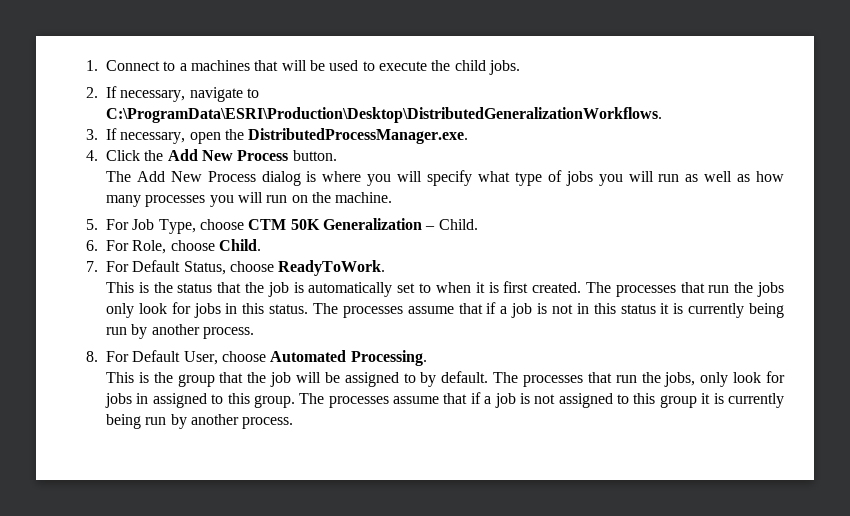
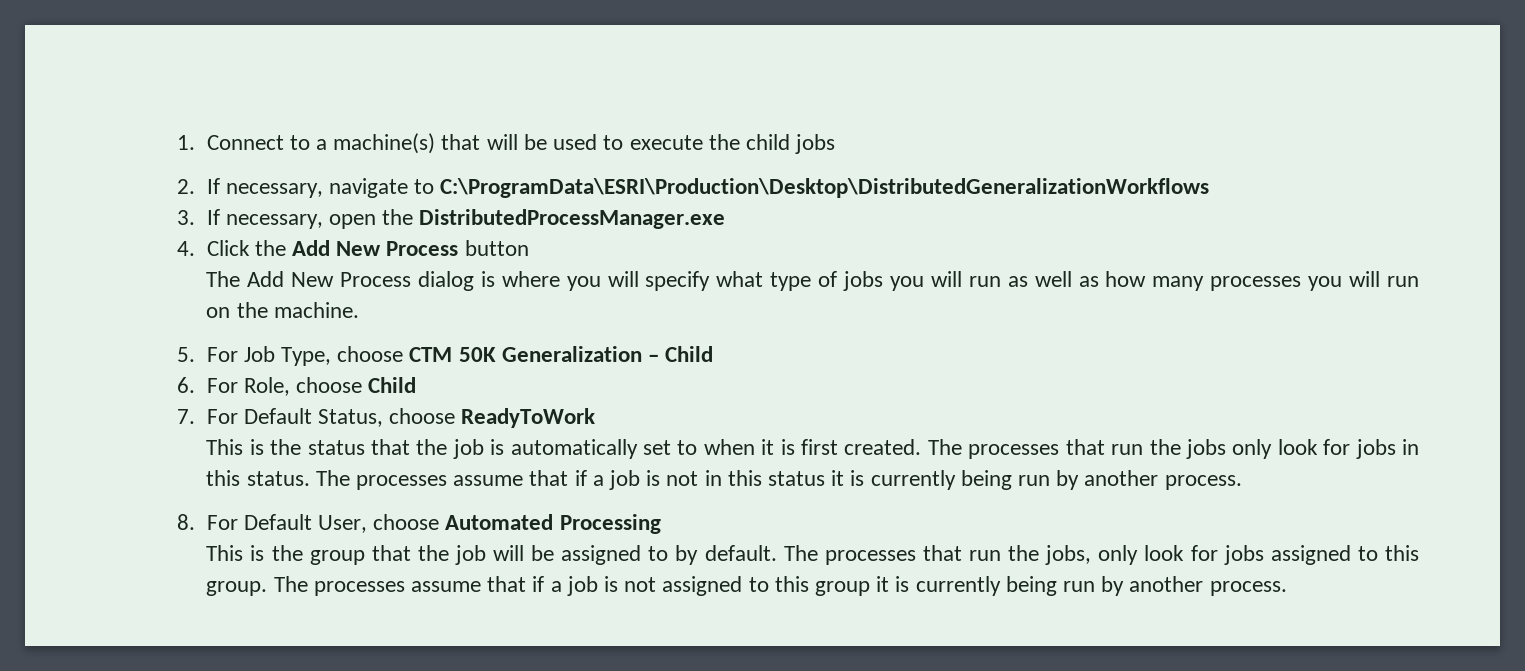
- 1. Connect to a machines that will be used to execute the child jobs.
+ 1. Connect to a machine(s) that will be used to execute the child jobs
- 2. If necessary, navigate to C:\ProgramData\ESRI\Production\Desktop\DistributedGeneralizationWorkflows.
+ 2. If necessary, navigate to C:\ProgramData\ESRI\Production\Desktop\DistributedGeneralizationWorkflows
- 3. If necessary, open the DistributedProcessManager.exe.
+ 3. If necessary, open the DistributedProcessManager.exe
- 4. Click the Add New Process button.
+ 4. Click the Add New Process button
- 5. For Job Type, choose CTM 50K Generalization – Child.
+ 5. For Job Type, choose CTM 50K Generalization – Child
- 6. For Role, choose Child.
+ 6. For Role, choose Child
- 7. For Default Status, choose ReadyToWork.
+ 7. For Default Status, choose ReadyToWork
- 8. For Default User, choose Automated Processing.
+ 8. For Default User, choose Automated Processing
- The processes that run the jobs, only look for jobs in assigned to this group.
+ The processes that run the jobs, only look for jobs assigned to this group.

